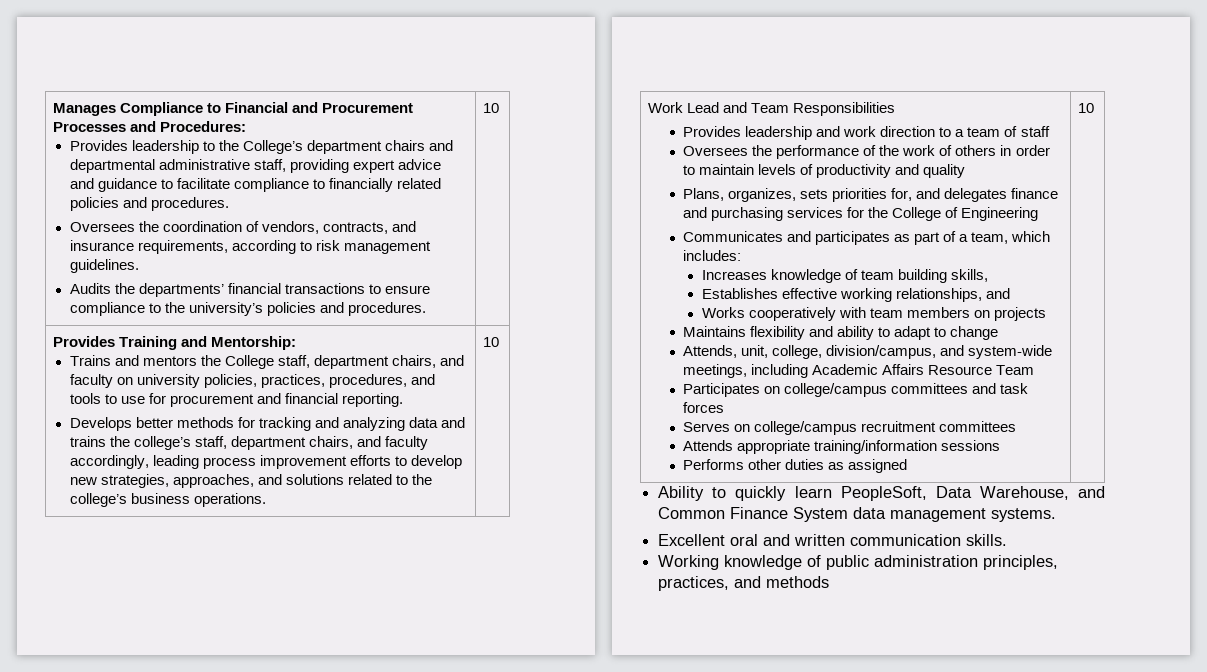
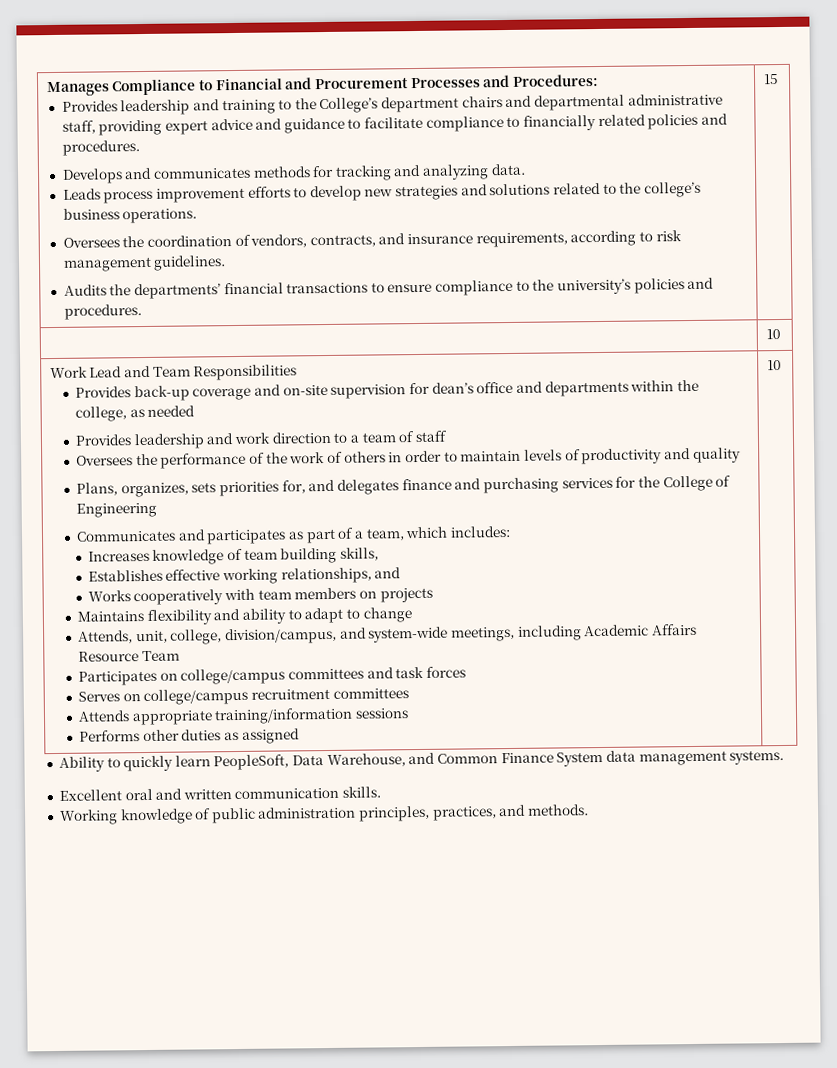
- Provides leadership to the College’s department chairs and departmental administrative staff, providing expert advice and guidance to facilitate compliance to financially related policies and procedures.
+ Provides leadership and training to the College’s department chairs and departmental administrative staff, providing expert advice and guidance to facilitate compliance to financially related policies and procedures.
+ Develops and communicates methods for tracking and analyzing data.
+ Leads process improvement efforts to develop new strategies and solutions related to the college’s business operations.
- Audits the departments’ financial transactions to ensure compliance to the university’s policies and procedures. | 10
- Provides Training and Mentorship:
- Trains and mentors the College staff, department chairs, and faculty on university policies, practices, procedures, and tools to use for procurement and financial reporting.
- Develops better methods for tracking and analyzing data and trains the college’s staff, department chairs, and faculty accordingly, leading process improvement efforts to develop new strategies, approaches, and solutions related to the college’s business operations.
+ Audits the departments’ financial transactions to ensure compliance to the university’s policies and procedures. | 15
+ Provides back-up coverage and on-site supervision for dean’s office and departments within the college, as needed
- Working knowledge of public administration principles, practices, and methods
+ Working knowledge of public administration principles, practices, and methods.

